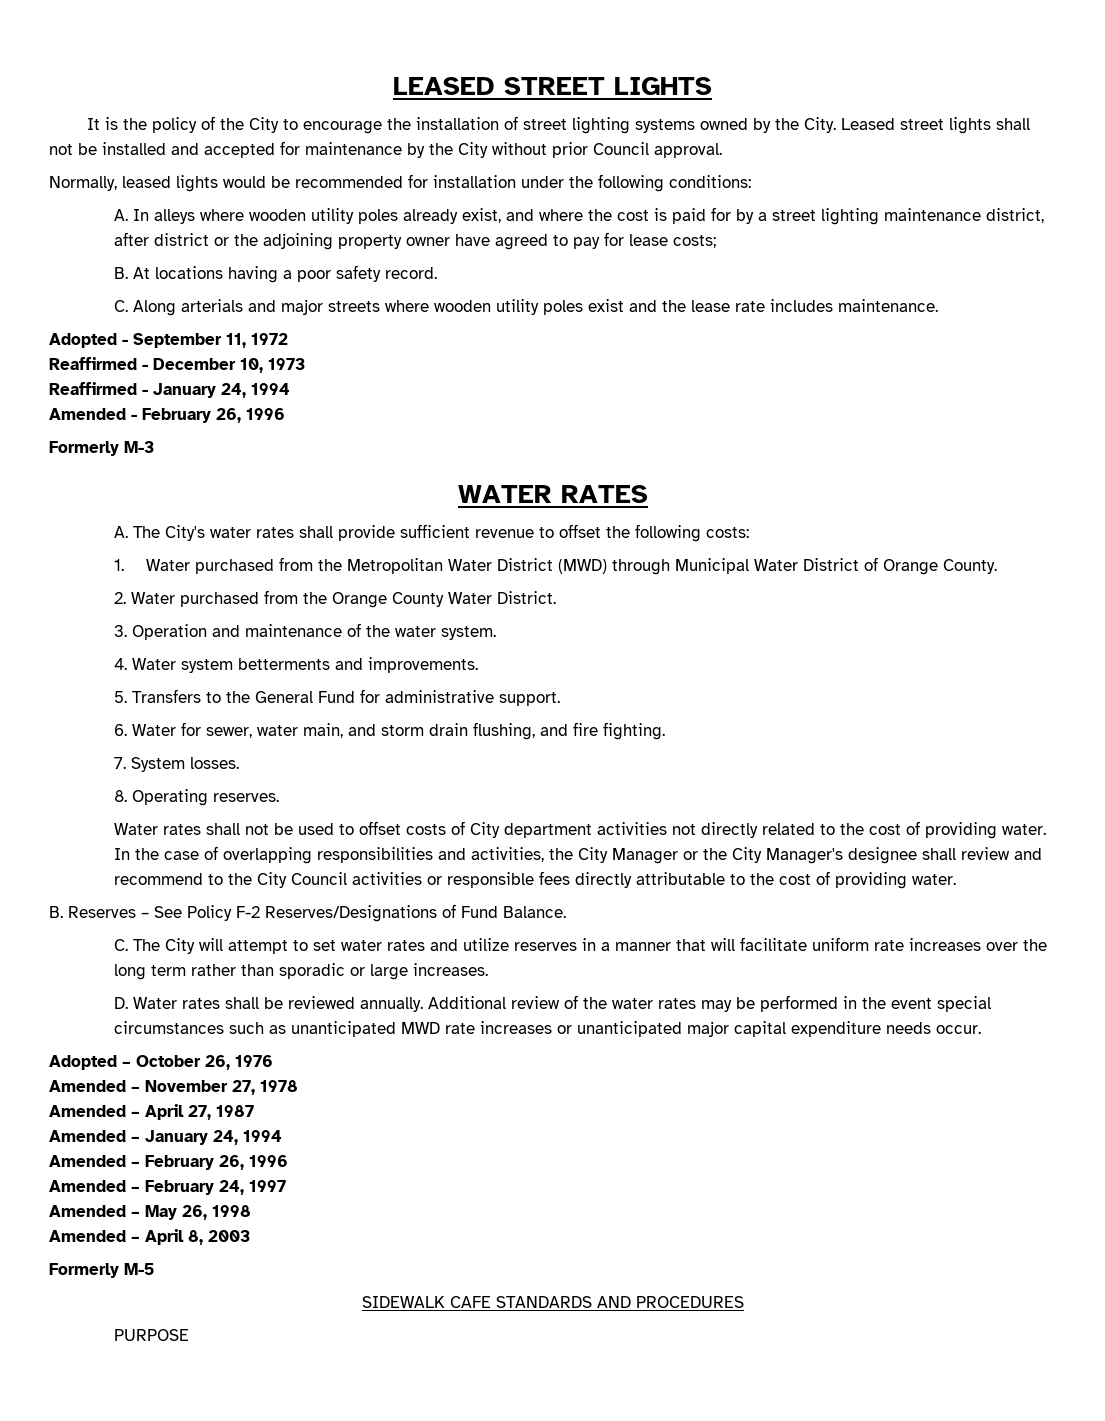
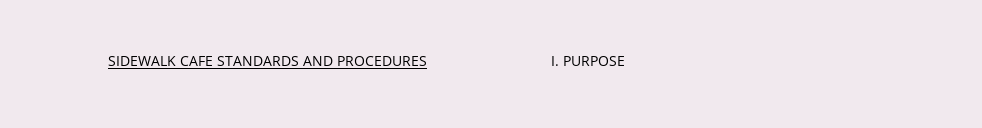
- LEASED STREET LIGHTS
- It is the policy of the City to encourage the installation of street lighting systems owned by the City. Leased street lights shall not be installed and accepted for maintenance by the City without prior Council approval.
- Normally, leased lights would be recommended for installation under the following conditions:
- A. In alleys where wooden utility poles already exist, and where the cost is paid for by a street lighting maintenance district, after district or the adjoining property owner have agreed to pay for lease costs;
- B. At locations having a poor safety record.
- C. Along arterials and major streets where wooden utility poles exist and the lease rate includes maintenance.
- Adopted - September 11, 1972
- Reaffirmed - December 10, 1973
- Reaffirmed - January 24, 1994
- Amended - February 26, 1996
- Formerly M-3
- WATER RATES
- A. The City's water rates shall provide sufficient revenue to offset the following costs:
- 1. Water purchased from the Metropolitan Water District (MWD) through Municipal Water District of Orange County.
- 2. Water purchased from the Orange County Water District.
- 3. Operation and maintenance of the water system.
- 4. Water system betterments and improvements.
- 5. Transfers to the General Fund for administrative support.
- 6. Water for sewer, water main, and storm drain flushing, and fire fighting.
- 7. System losses.
- 8. Operating reserves.
- Water rates shall not be used to offset costs of City department activities not directly related to the cost of providing water. In the case of overlapping responsibilities and activities, the City Manager or the City Manager's designee shall review and recommend to the City Council activities or responsible fees directly attributable to the cost of providing water.
- B. Reserves – See Policy F-2 Reserves/Designations of Fund Balance.
- C. The City will attempt to set water rates and utilize reserves in a manner that will facilitate uniform rate increases over the long term rather than sporadic or large increases.
- D. Water rates shall be reviewed annually. Additional review of the water rates may be performed in the event special circumstances such as unanticipated MWD rate increases or unanticipated major capital expenditure needs occur.
- Adopted – October 26, 1976
- Amended – November 27, 1978
- Amended – April 27, 1987
- Amended – January 24, 1994
- Amended – February 26, 1996
- Amended – February 24, 1997
- Amended – May 26, 1998
- Amended – April 8, 2003
- Formerly M-5
- PURPOSE
+ I. PURPOSE

